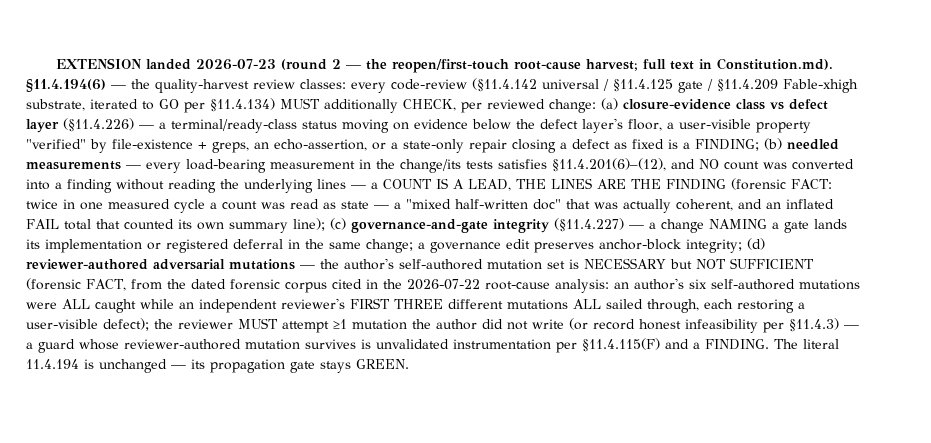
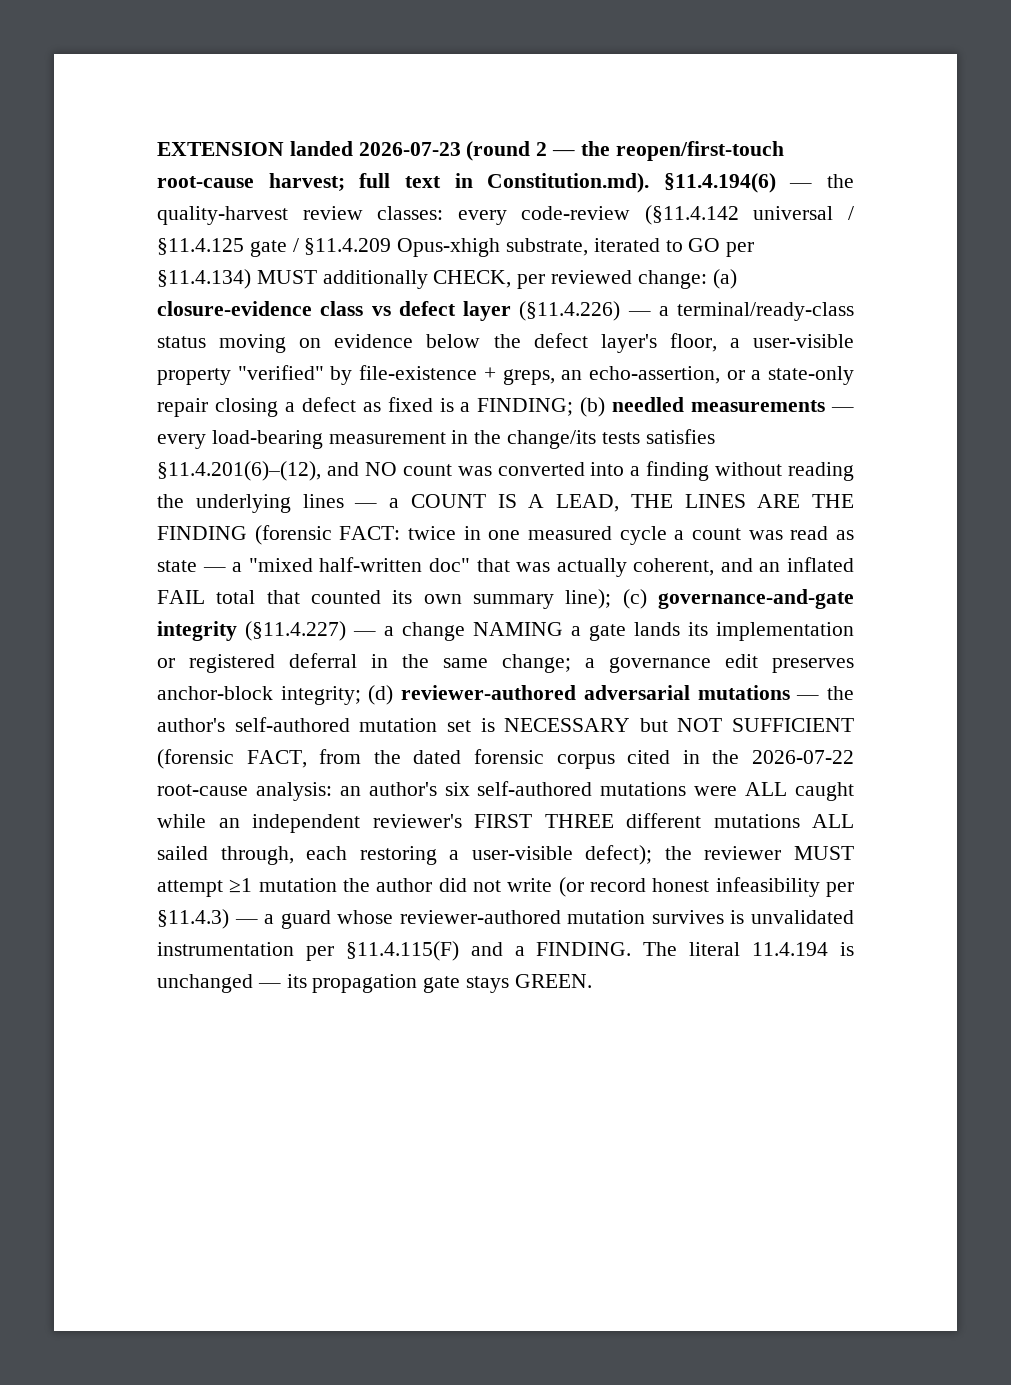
- every code-review (§11.4.142 universal / §11.4.125 gate / §11.4.209 Fable-xhigh substrate, iterated to GO per §11.4.134) MUST additionally CHECK, per reviewed change:
+ every code-review (§11.4.142 universal / §11.4.125 gate / §11.4.209 Opus-xhigh substrate, iterated to GO per §11.4.134) MUST additionally CHECK, per reviewed change:

